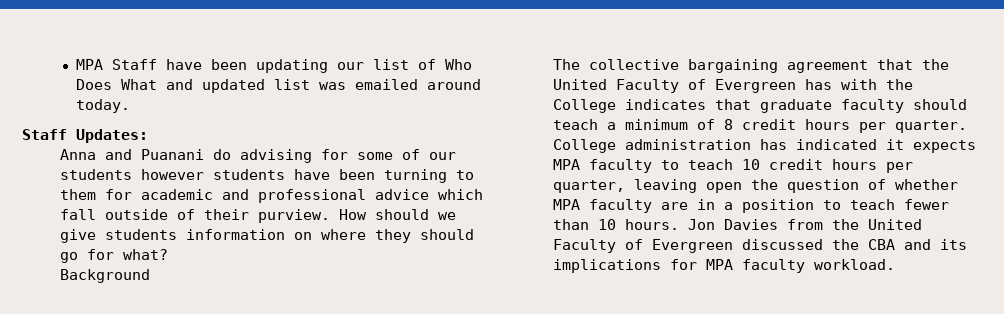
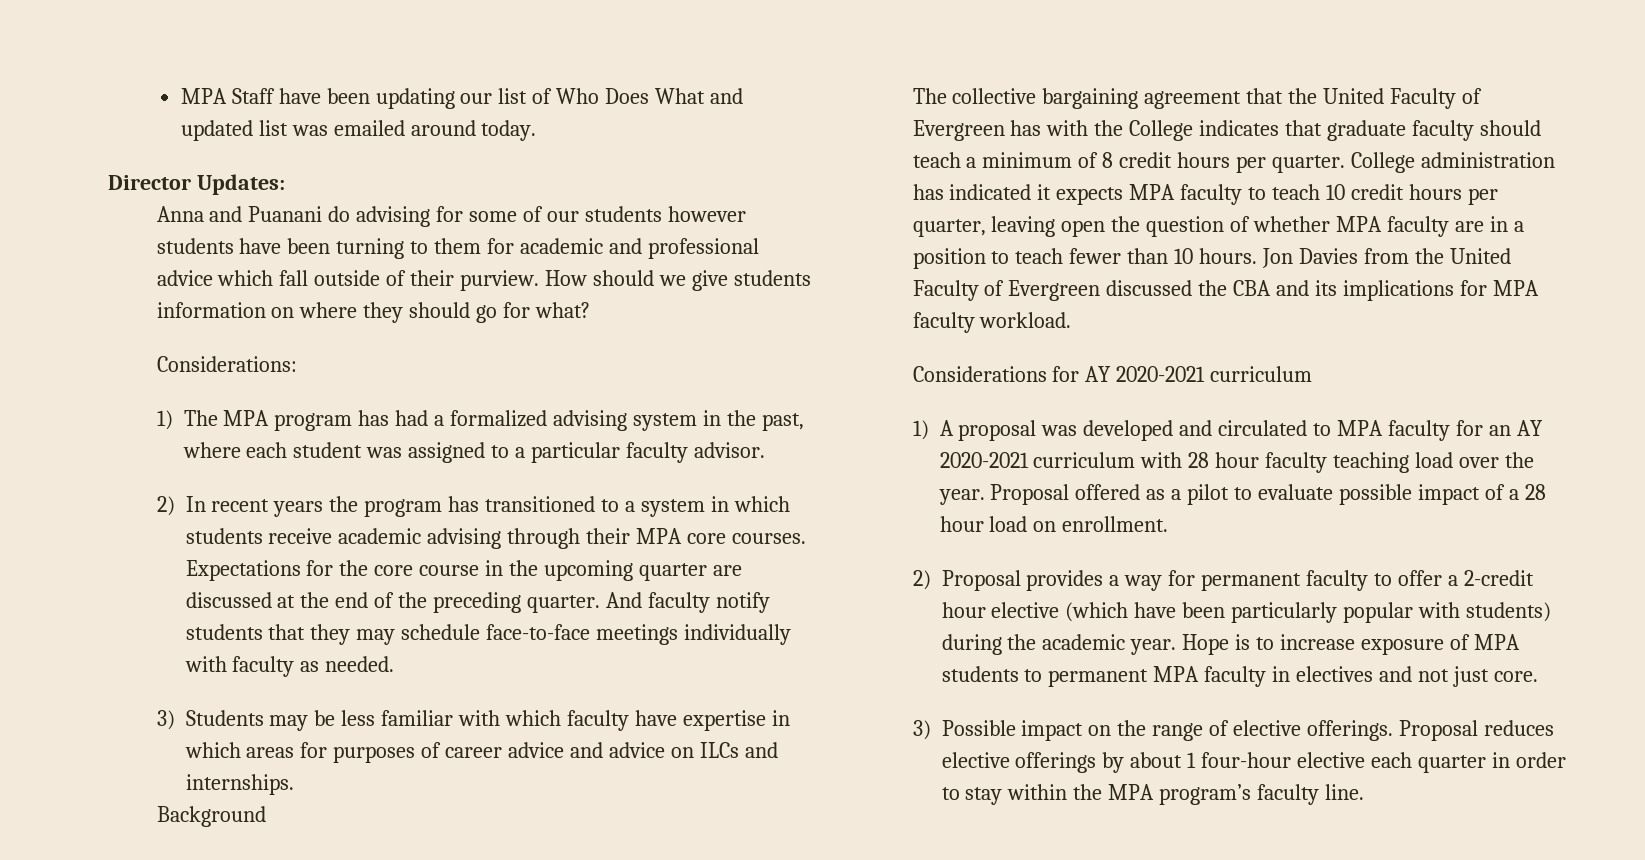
- Staff Updates:
+ Director Updates:
+ Considerations:
+ 1) The MPA program has had a formalized advising system in the past, where each student was assigned to a particular faculty advisor.
+ 2) In recent years the program has transitioned to a system in which students receive academic advising through their MPA core courses. Expectations for the core course in the upcoming quarter are discussed at the end of the preceding quarter. And faculty notify students that they may schedule face-to-face meetings individually with faculty as needed.
+ 3) Students may be less familiar with which faculty have expertise in which areas for purposes of career advice and advice on ILCs and internships.
+ Considerations for AY 2020-2021 curriculum
+ 1) A proposal was developed and circulated to MPA faculty for an AY 2020-2021 curriculum with 28 hour faculty teaching load over the year. Proposal offered as a pilot to evaluate possible impact of a 28 hour load on enrollment.
+ 2) Proposal provides a way for permanent faculty to offer a 2-credit hour elective (which have been particularly popular with students) during the academic year. Hope is to increase exposure of MPA students to permanent MPA faculty in electives and not just core.
+ 3) Possible impact on the range of elective offerings. Proposal reduces elective offerings by about 1 four-hour elective each quarter in order to stay within the MPA program’s faculty line.

